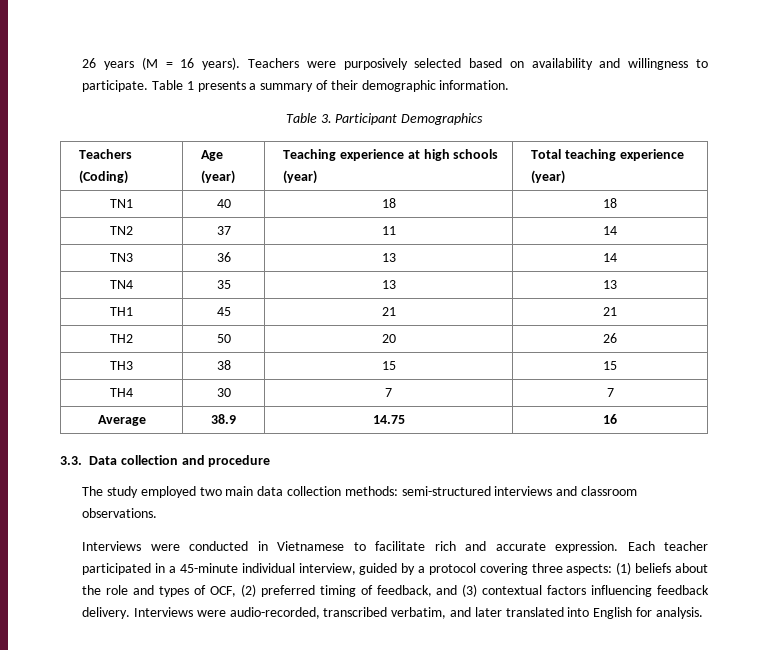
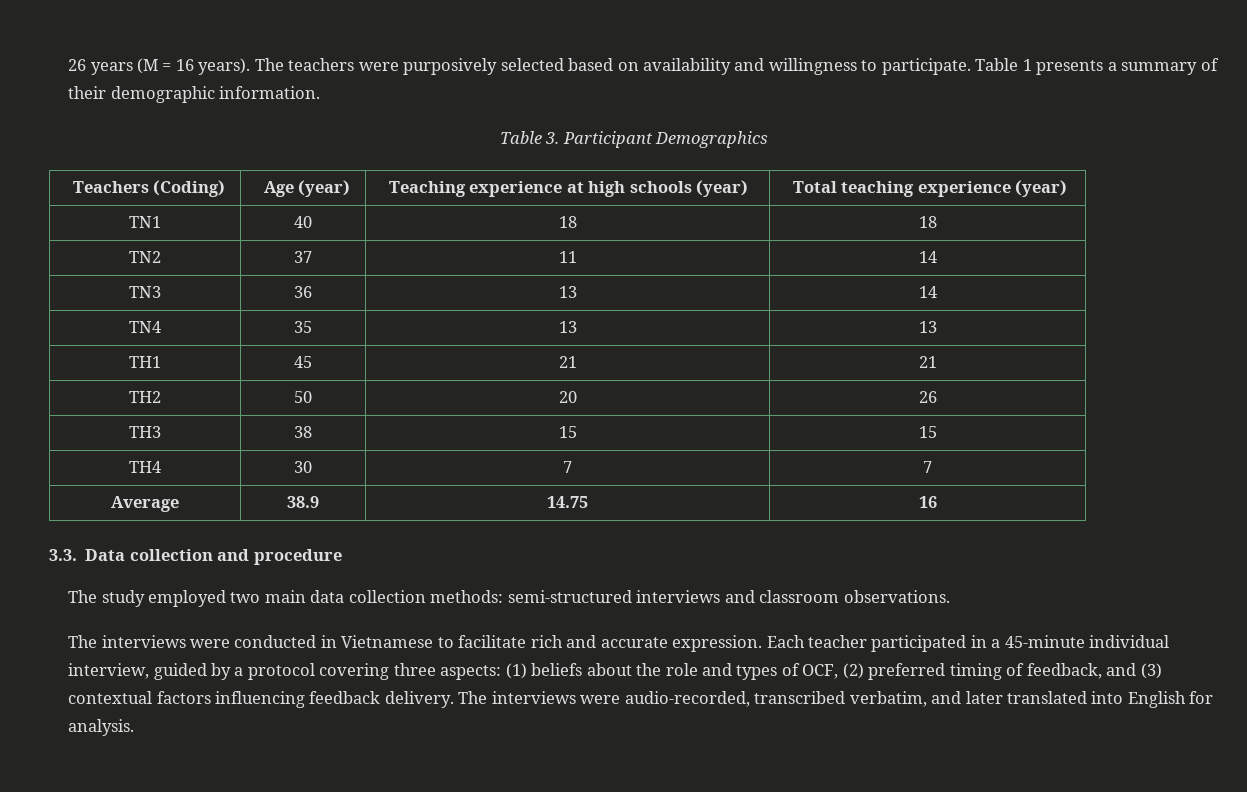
- Teachers were purposively selected based on availability and willingness to participate.
+ The teachers were purposively selected based on availability and willingness to participate.
- Interviews were conducted in Vietnamese to facilitate rich and accurate expression.
+ The interviews were conducted in Vietnamese to facilitate rich and accurate expression.
- Interviews were audio-recorded, transcribed verbatim, and later translated into English for analysis.
+ The interviews were audio-recorded, transcribed verbatim, and later translated into English for analysis.

